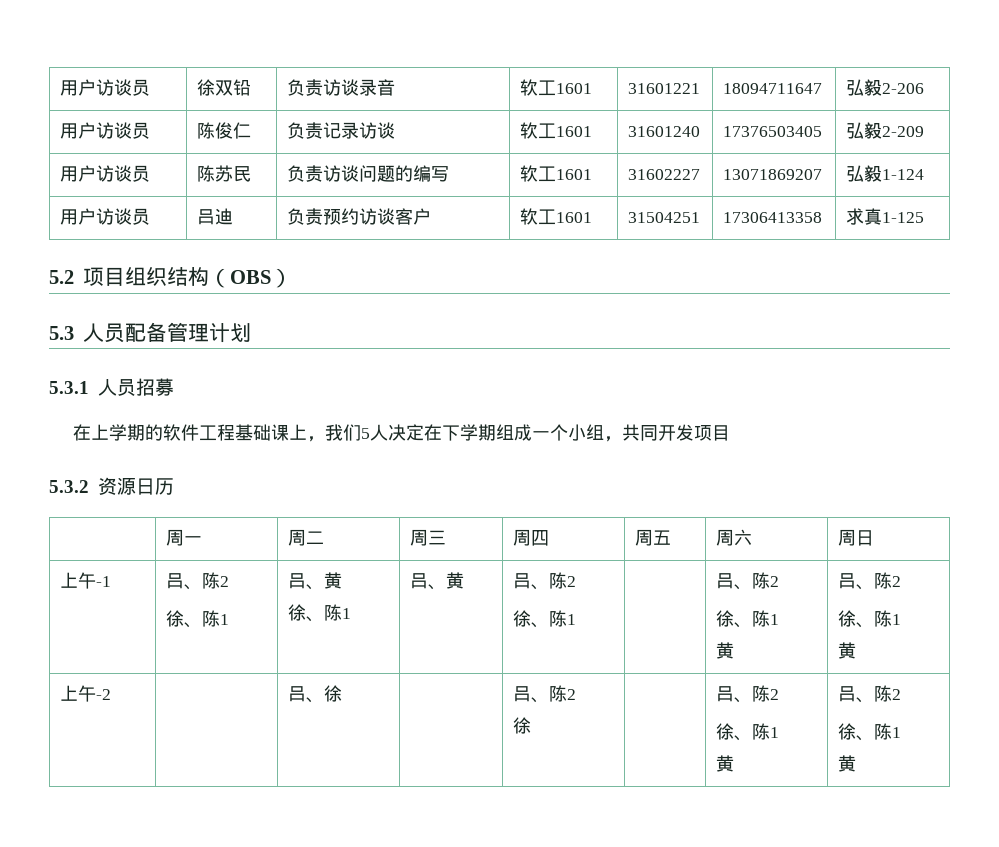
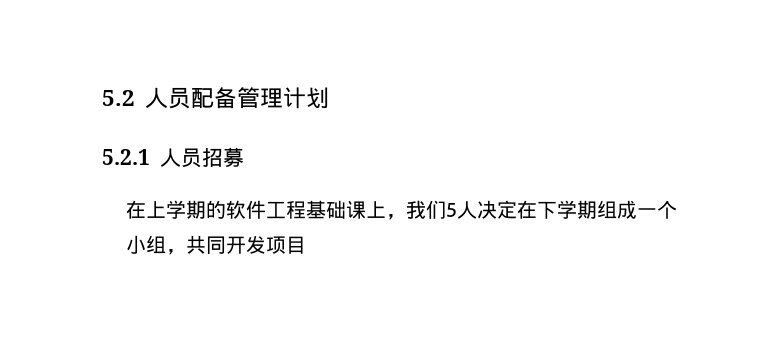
- 用户访谈员 | 徐双铅 | 负责访谈录音 | 软工1601 | 31601221 | 18094711647 | 弘毅2-206
- 用户访谈员 | 陈俊仁 | 负责记录访谈 | 软工1601 | 31601240 | 17376503405 | 弘毅2-209
- 用户访谈员 | 陈苏民 | 负责访谈问题的编写 | 软工1601 | 31602227 | 13071869207 | 弘毅1-124
- 用户访谈员 | 吕迪 | 负责预约访谈客户 | 软工1601 | 31504251 | 17306413358 | 求真1-125
- 5.2项目组织结构（OBS）
- 5.3人员配备管理计划
+ 5.2人员配备管理计划
- 5.3.1人员招募
+ 5.2.1人员招募
- 5.3.2资源日历
- | 周一 | 周二 | 周三 | 周四 | 周五 | 周六 | 周日
- 上午-1 | 吕、陈2
- 徐、陈1 | 吕、黄
- 徐、陈1 | 吕、黄 | 吕、陈2
- 徐、陈1 | | 吕、陈2
- 徐、陈1
- 黄 | 吕、陈2
- 徐、陈1
- 黄
- 上午-2 | | 吕、徐 | | 吕、陈2
- 徐 | | 吕、陈2
- 徐、陈1
- 黄 | 吕、陈2
- 徐、陈1
- 黄

